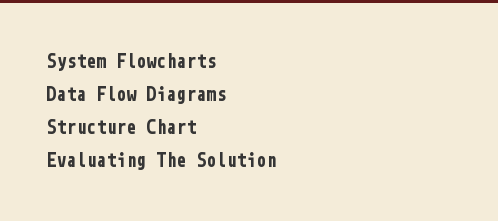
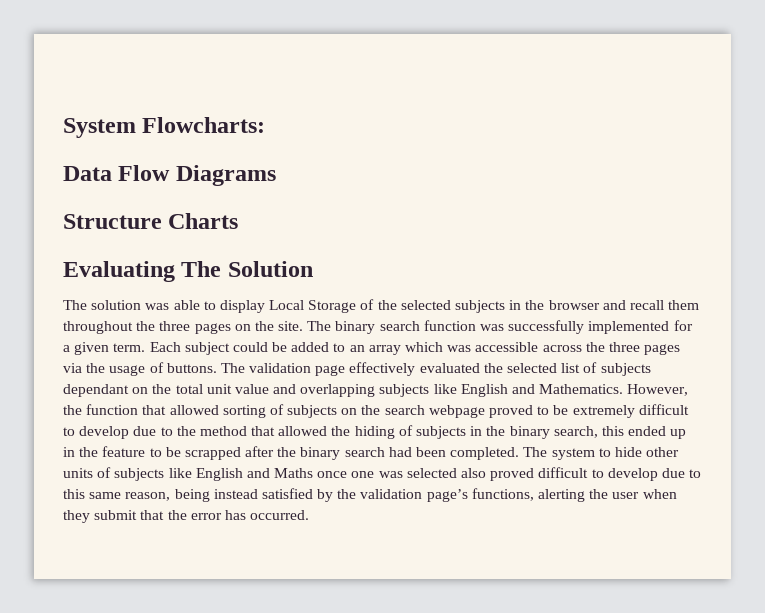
- System Flowcharts
+ System Flowcharts:
- Structure Chart
+ Structure Charts
+ The solution was able to display Local Storage of the selected subjects in the browser and recall them throughout the three pages on the site. The binary search function was successfully implemented for a given term. Each subject could be added to an array which was accessible across the three pages via the usage of buttons. The validation page effectively evaluated the selected list of subjects dependant on the total unit value and overlapping subjects like English and Mathematics. However, the function that allowed sorting of subjects on the search webpage proved to be extremely difficult to develop due to the method that allowed the hiding of subjects in the binary search, this ended up in the feature to be scrapped after the binary search had been completed. The system to hide other units of subjects like English and Maths once one was selected also proved difficult to develop due to this same reason, being instead satisfied by the validation page’s functions, alerting the user when they submit that the error has occurred.

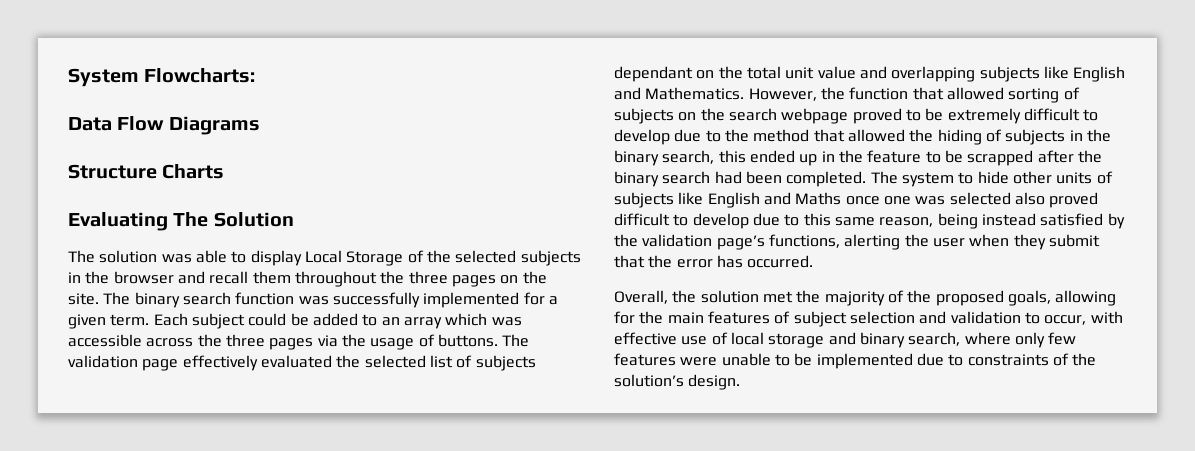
+ Overall, the solution met the majority of the proposed goals, allowing for the main features of subject selection and validation to occur, with effective use of local storage and binary search, where only few features were unable to be implemented due to constraints of the solution’s design.

